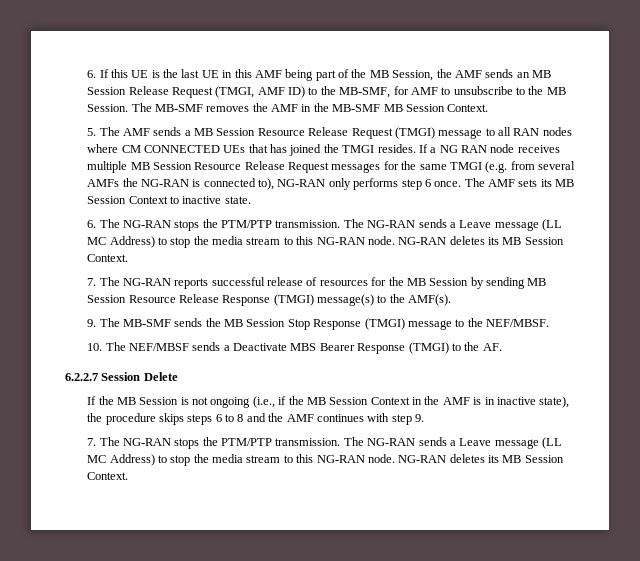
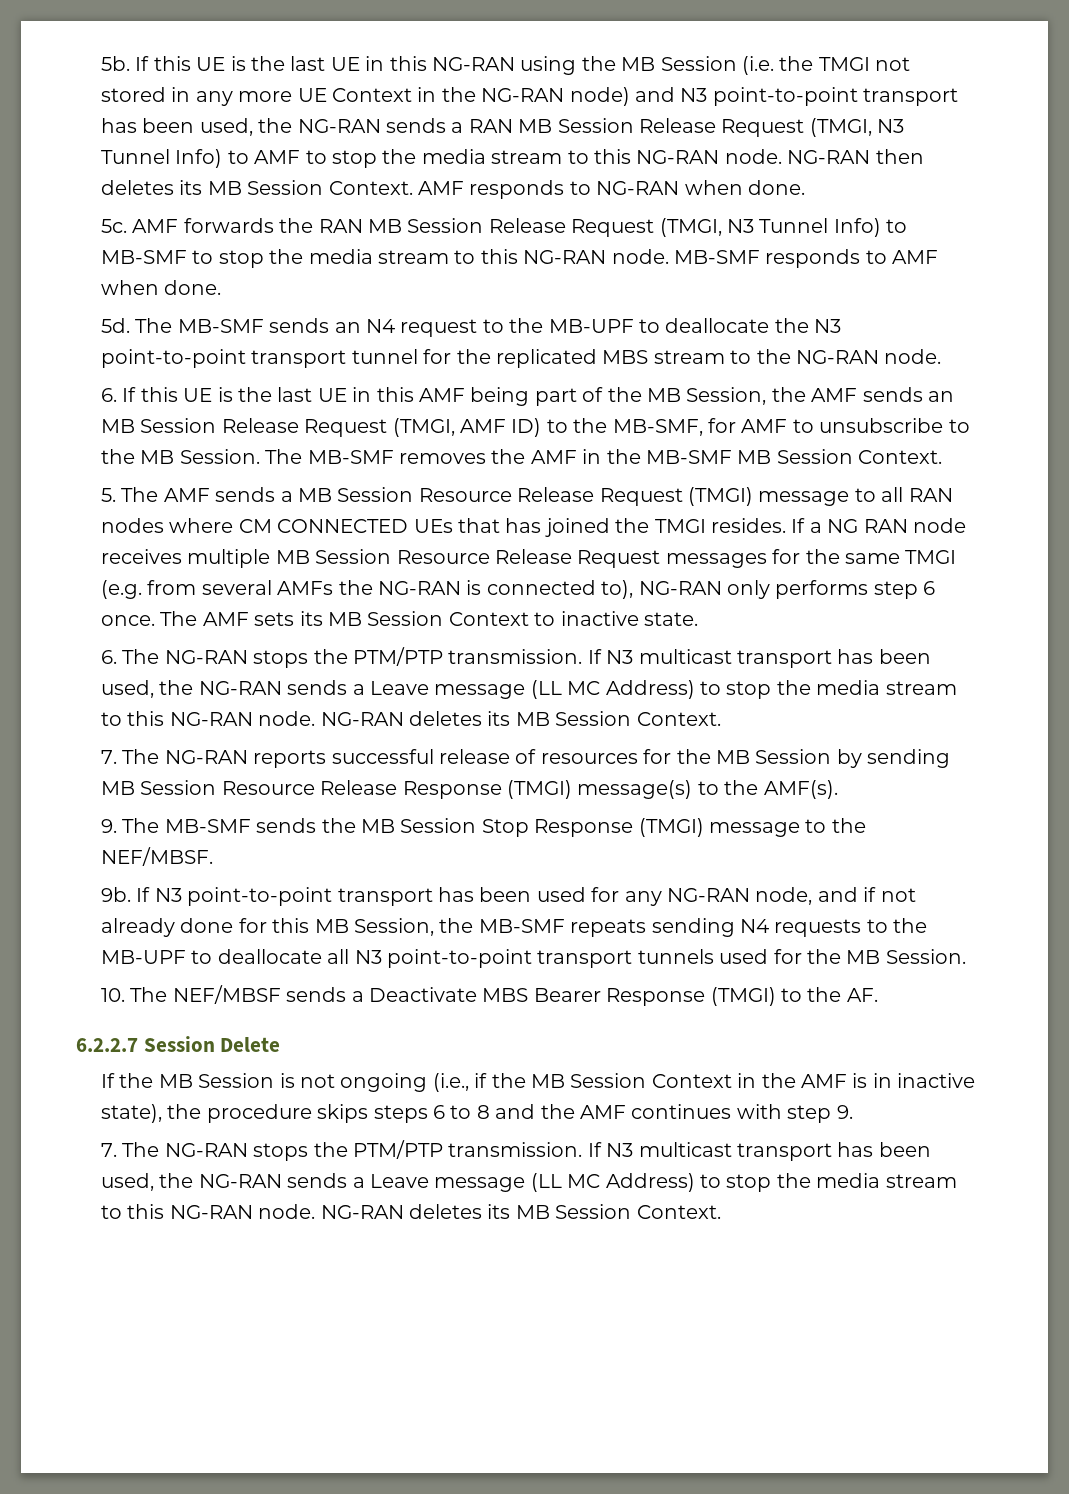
+ 5b. If this UE is the last UE in this NG-RAN using the MB Session (i.e. the TMGI not stored in any more UE Context in the NG-RAN node) and N3 point-to-point transport has been used, the NG-RAN sends a RAN MB Session Release Request (TMGI, N3 Tunnel Info) to AMF to stop the media stream to this NG-RAN node. NG-RAN then deletes its MB Session Context. AMF responds to NG-RAN when done.
+ 5c. AMF forwards the RAN MB Session Release Request (TMGI, N3 Tunnel Info) to MB-SMF to stop the media stream to this NG-RAN node. MB-SMF responds to AMF when done.
+ 5d. The MB-SMF sends an N4 request to the MB-UPF to deallocate the N3 point-to-point transport tunnel for the replicated MBS stream to the NG-RAN node.
- 6. The NG-RAN stops the PTM/PTP transmission. The NG-RAN sends a Leave message (LL MC Address) to stop the media stream to this NG-RAN node.
+ 6. The NG-RAN stops the PTM/PTP transmission. If N3 multicast transport has been used, the NG-RAN sends a Leave message (LL MC Address) to stop the media stream to this NG-RAN node.
+ 9b. If N3 point-to-point transport has been used for any NG-RAN node, and if not already done for this MB Session, the MB-SMF repeats sending N4 requests to the MB-UPF to deallocate all N3 point-to-point transport tunnels used for the MB Session.
- 7. The NG-RAN stops the PTM/PTP transmission. The NG-RAN sends a Leave message (LL MC Address) to stop the media stream to this NG-RAN node.
+ 7. The NG-RAN stops the PTM/PTP transmission. If N3 multicast transport has been used, the NG-RAN sends a Leave message (LL MC Address) to stop the media stream to this NG-RAN node.

